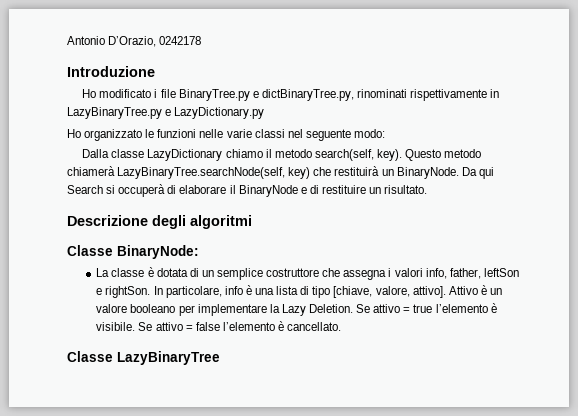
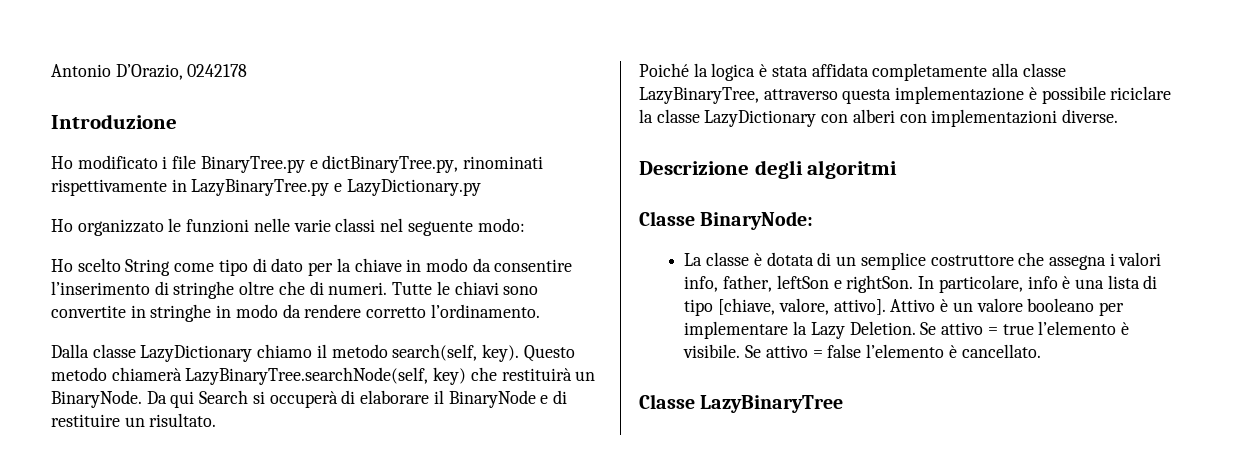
+ Ho scelto String come tipo di dato per la chiave in modo da consentire l’inserimento di stringhe oltre che di numeri. Tutte le chiavi sono convertite in stringhe in modo da rendere corretto l’ordinamento.
+ Poiché la logica è stata affidata completamente alla classe LazyBinaryTree, attraverso questa implementazione è possibile riciclare la classe LazyDictionary con alberi con implementazioni diverse.

